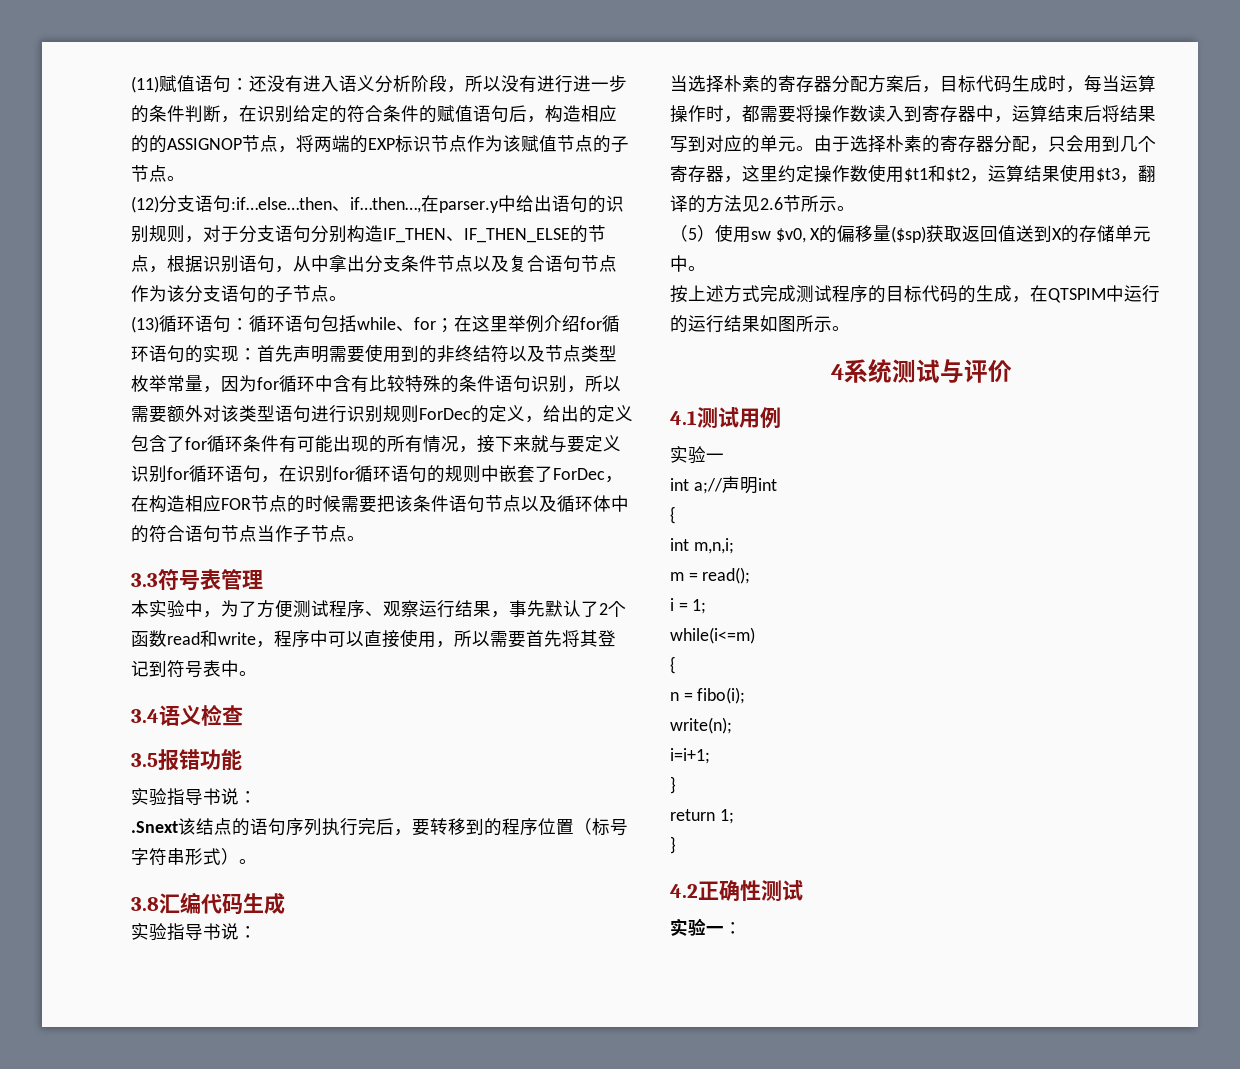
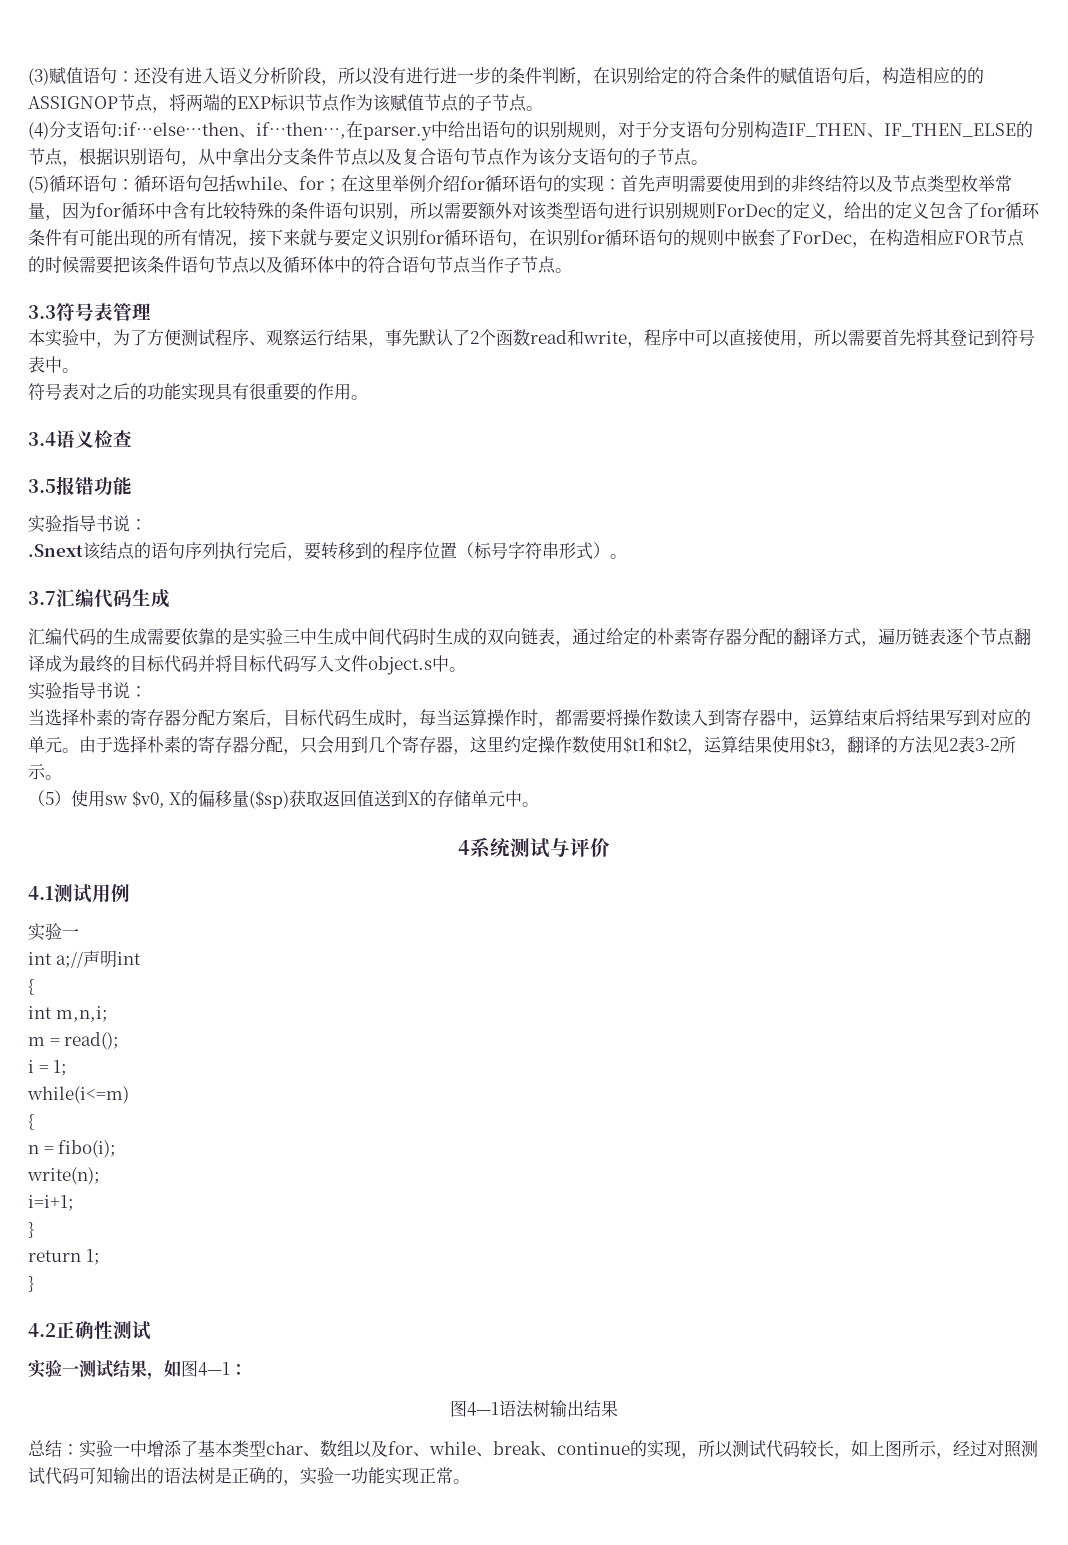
- (11)赋值语句：还没有进入语义分析阶段，所以没有进行进一步的条件判断，在识别给定的符合条件的赋值语句后，构造相应的的ASSIGNOP节点，将两端的EXP标识节点作为该赋值节点的子节点。
+ (3)赋值语句：还没有进入语义分析阶段，所以没有进行进一步的条件判断，在识别给定的符合条件的赋值语句后，构造相应的的ASSIGNOP节点，将两端的EXP标识节点作为该赋值节点的子节点。
- (12)分支语句:if…else…then、if…then…,在parser.y中给出语句的识别规则，对于分支语句分别构造IF_THEN、IF_THEN_ELSE的节点，根据识别语句，从中拿出分支条件节点以及复合语句节点作为该分支语句的子节点。
+ (4)分支语句:if…else…then、if…then…,在parser.y中给出语句的识别规则，对于分支语句分别构造IF_THEN、IF_THEN_ELSE的节点，根据识别语句，从中拿出分支条件节点以及复合语句节点作为该分支语句的子节点。
- (13)循环语句：
+ (5)循环语句：
+ 符号表对之后的功能实现具有很重要的作用。
- 3.8汇编代码生成
+ 3.7汇编代码生成
+ 汇编代码的生成需要依靠的是实验三中生成中间代码时生成的双向链表，通过给定的朴素寄存器分配的翻译方式，遍历链表逐个节点翻译成为最终的目标代码并将目标代码写入文件object.s中。
- 由于选择朴素的寄存器分配，只会用到几个寄存器，这里约定操作数使用$t1和$t2，运算结果使用$t3，翻译的方法见2.6节所示。
+ 由于选择朴素的寄存器分配，只会用到几个寄存器，这里约定操作数使用$t1和$t2，运算结果使用$t3，翻译的方法见2表3-2所示。
- 按上述方式完成测试程序的目标代码的生成，在QTSPIM中运行的运行结果如图所示。
- 实验一：
+ 实验一测试结果，如图4—1：
+ 图4—1语法树输出结果
+ 总结：实验一中增添了基本类型char、数组以及for、while、break、continue的实现，所以测试代码较长，如上图所示，经过对照测试代码可知输出的语法树是正确的，实验一功能实现正常。

